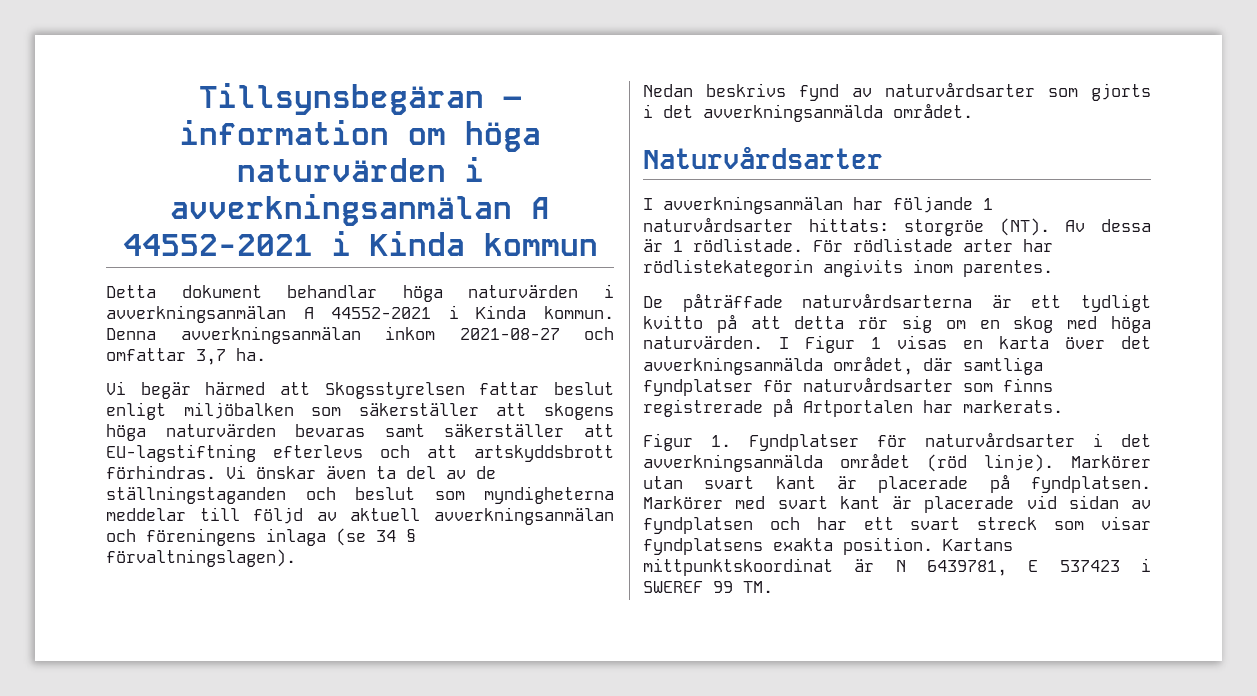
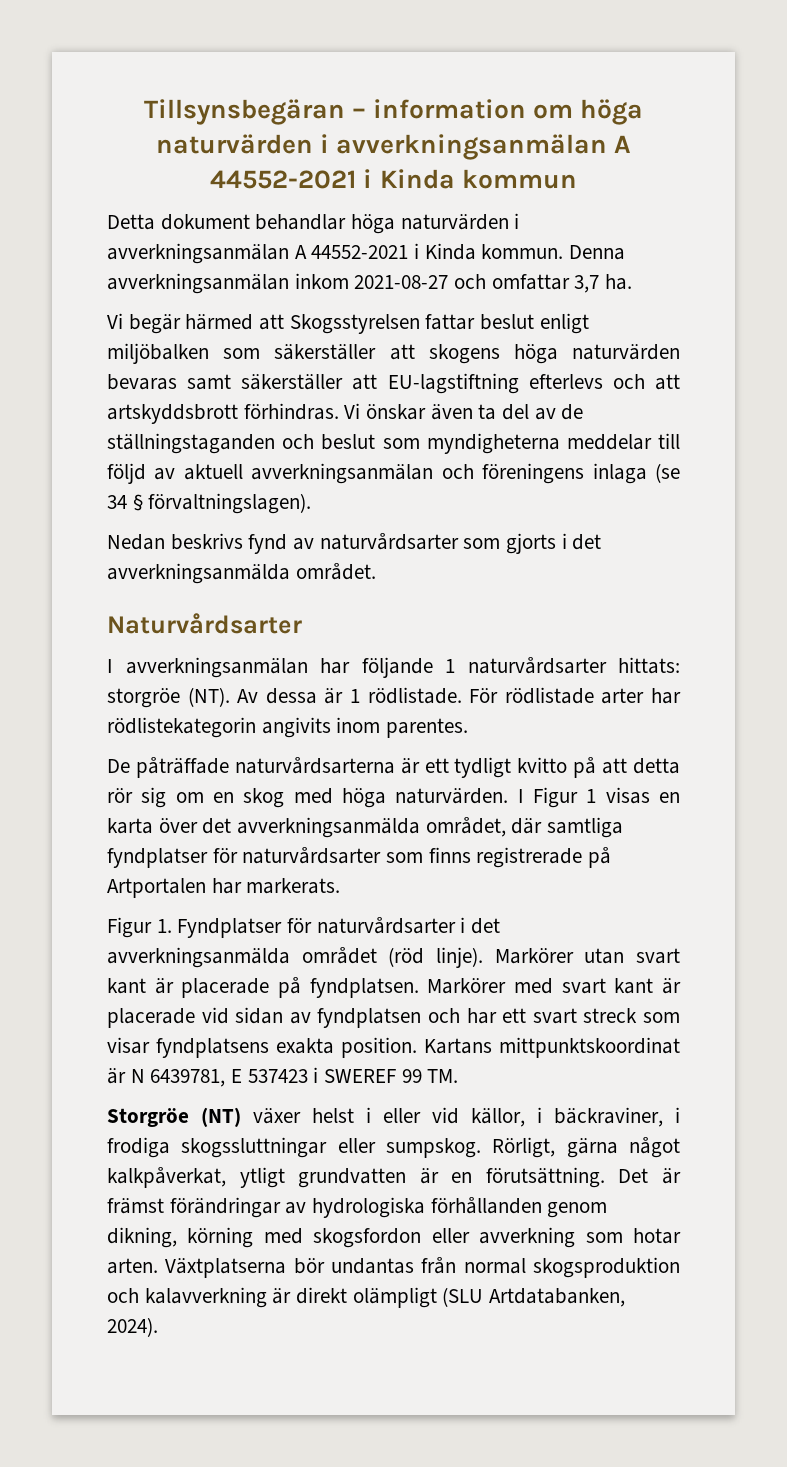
+ Storgröe (NT) växer helst i eller vid källor, i bäckraviner, i frodiga skogssluttningar eller sumpskog. Rörligt, gärna något kalkpåverkat, ytligt grundvatten är en förutsättning. Det är främst förändringar av hydrologiska förhållanden genom dikning, körning med skogsfordon eller avverkning som hotar arten. Växtplatserna bör undantas från normal skogsproduktion och kalavverkning är direkt olämpligt (SLU Artdatabanken, 2024).

